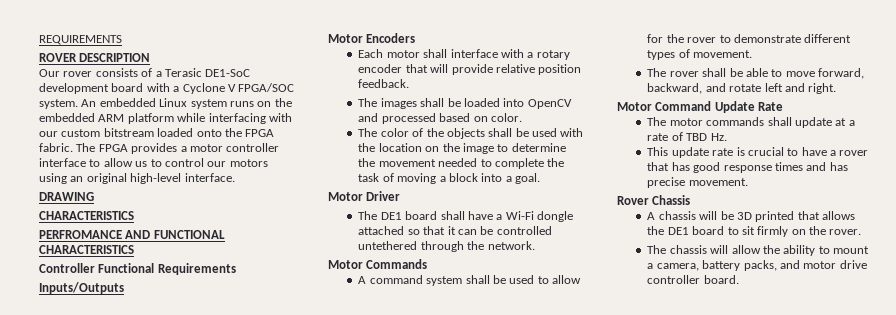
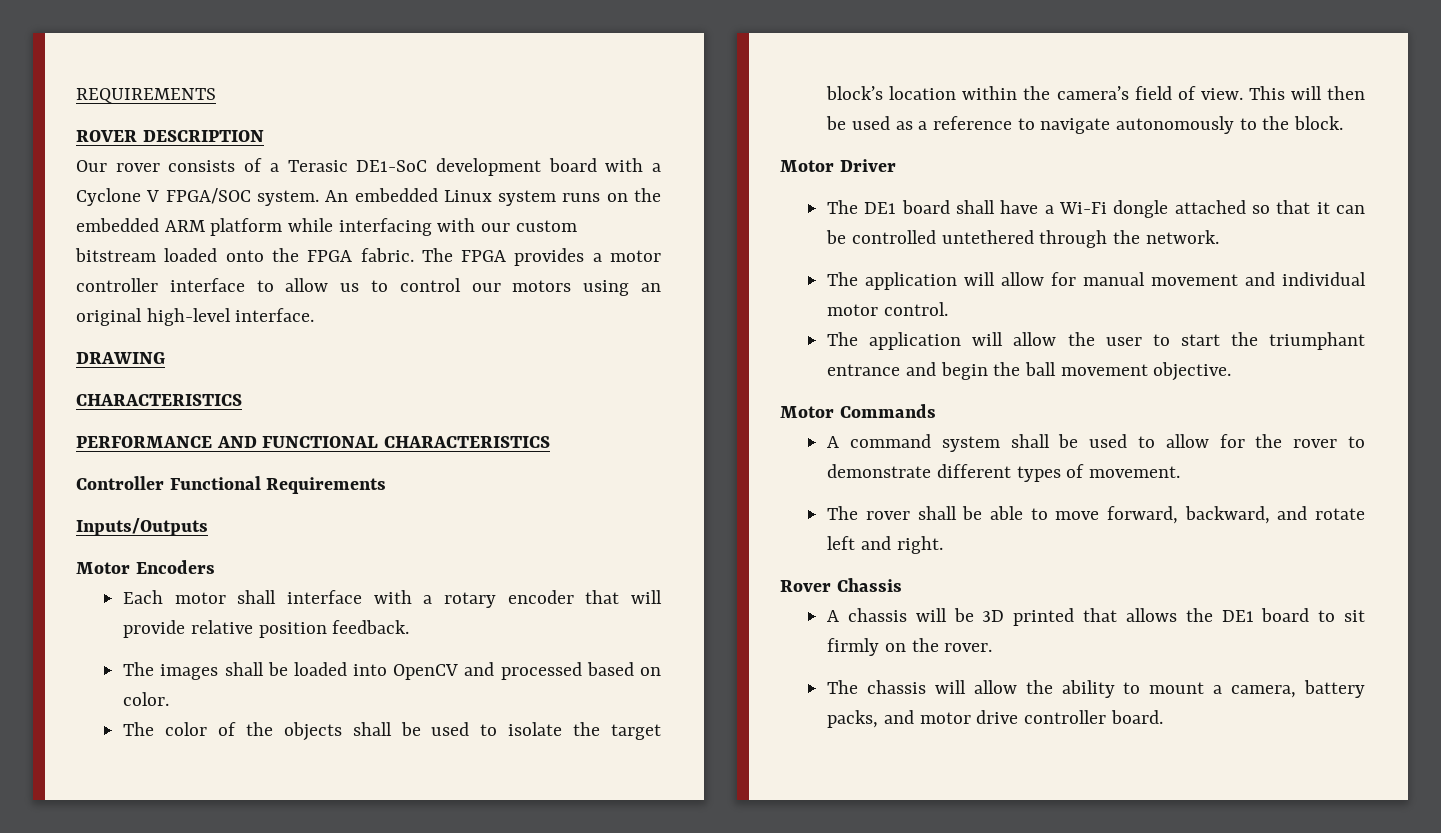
- PERFROMANCE AND FUNCTIONAL CHARACTERISTICS
+ PERFORMANCE AND FUNCTIONAL CHARACTERISTICS
- The color of the objects shall be used with the location on the image to determine the movement needed to complete the task of moving a block into a goal.
+ The color of the objects shall be used to isolate the target block’s location within the camera’s field of view. This will then be used as a reference to navigate autonomously to the block.
+ The application will allow for manual movement and individual motor control.
+ The application will allow the user to start the triumphant entrance and begin the ball movement objective.
- Motor Command Update Rate
- The motor commands shall update at a rate of TBD Hz.
- This update rate is crucial to have a rover that has good response times and has precise movement.

